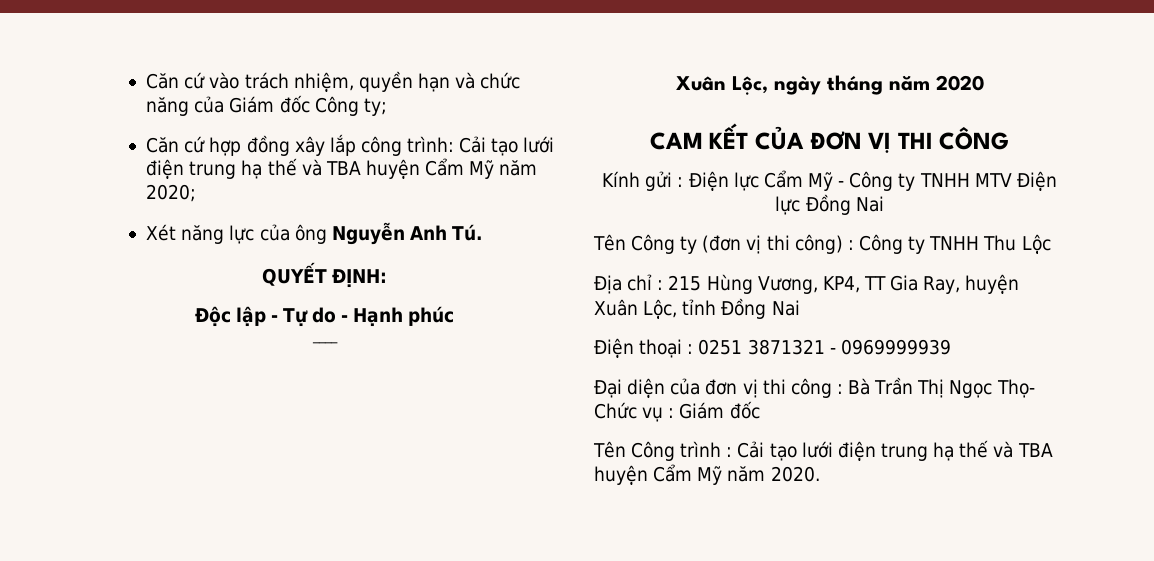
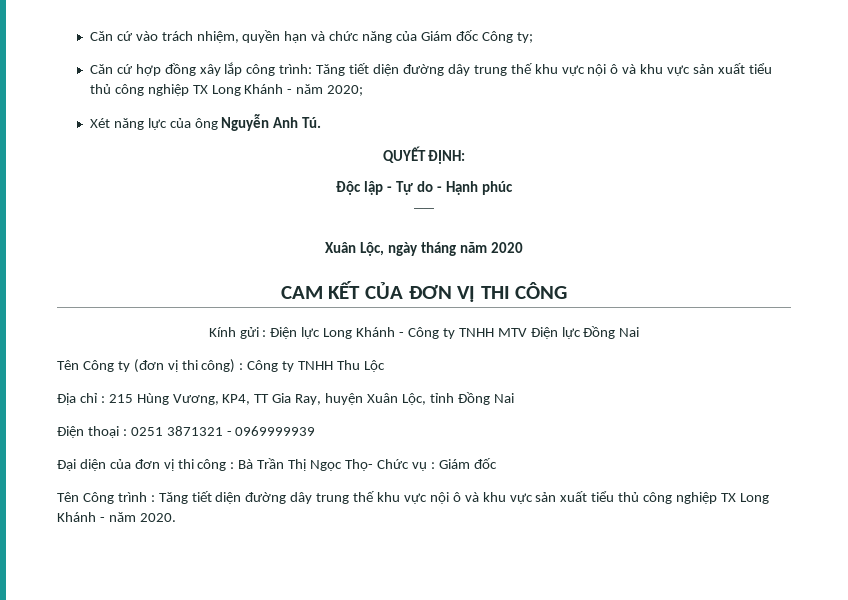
- Căn cứ hợp đồng xây lắp công trình: Cải tạo lưới điện trung hạ thế và TBA huyện Cẩm Mỹ năm 2020;
+ Căn cứ hợp đồng xây lắp công trình: Tăng tiết diện đường dây trung thế khu vực nội ô và khu vực sản xuất tiểu thủ công nghiệp TX Long Khánh - năm 2020;
- Kính gửi : Điện lực Cẩm Mỹ - Công ty TNHH MTV Điện lực Đồng Nai
+ Kính gửi : Điện lực Long Khánh - Công ty TNHH MTV Điện lực Đồng Nai
- Tên Công trình : Cải tạo lưới điện trung hạ thế và TBA huyện Cẩm Mỹ năm 2020.
+ Tên Công trình : Tăng tiết diện đường dây trung thế khu vực nội ô và khu vực sản xuất tiểu thủ công nghiệp TX Long Khánh - năm 2020.

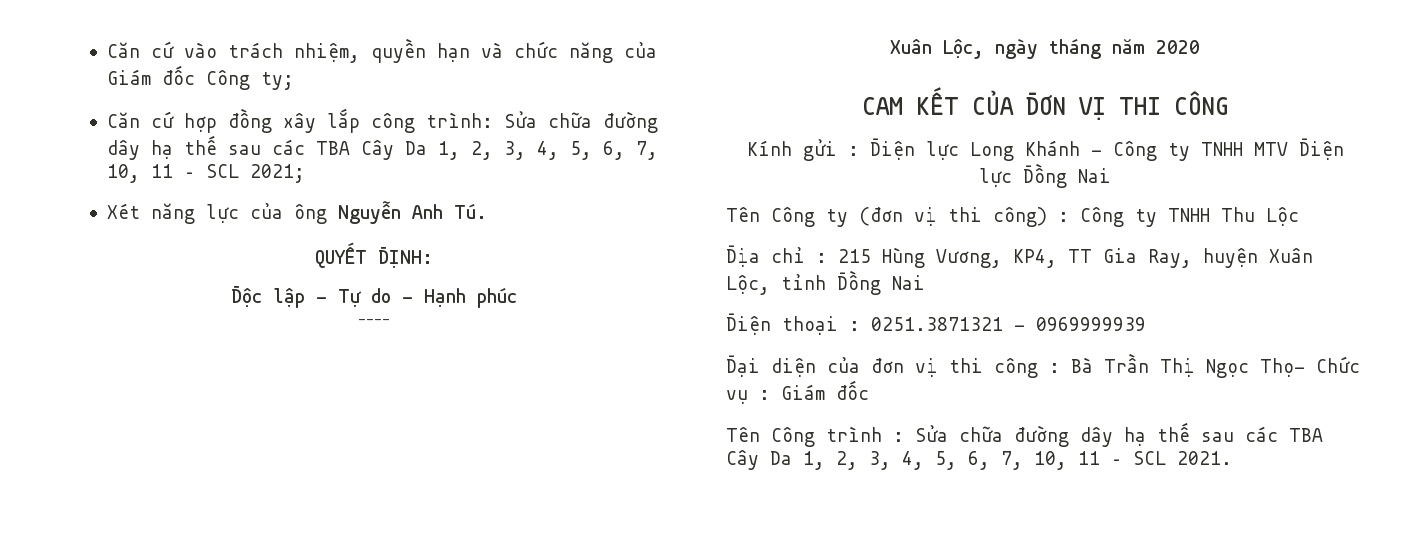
- Căn cứ hợp đồng xây lắp công trình: Tăng tiết diện đường dây trung thế khu vực nội ô và khu vực sản xuất tiểu thủ công nghiệp TX Long Khánh - năm 2020;
+ Căn cứ hợp đồng xây lắp công trình: Sửa chữa đường dây hạ thế sau các TBA Cây Da 1, 2, 3, 4, 5, 6, 7, 10, 11 – SCL 2021;
- Điện thoại : 0251 3871321 - 0969999939
+ Điện thoại : 0251.3871321 - 0969999939
- Tên Công trình : Tăng tiết diện đường dây trung thế khu vực nội ô và khu vực sản xuất tiểu thủ công nghiệp TX Long Khánh - năm 2020.
+ Tên Công trình : Sửa chữa đường dây hạ thế sau các TBA Cây Da 1, 2, 3, 4, 5, 6, 7, 10, 11 – SCL 2021.

